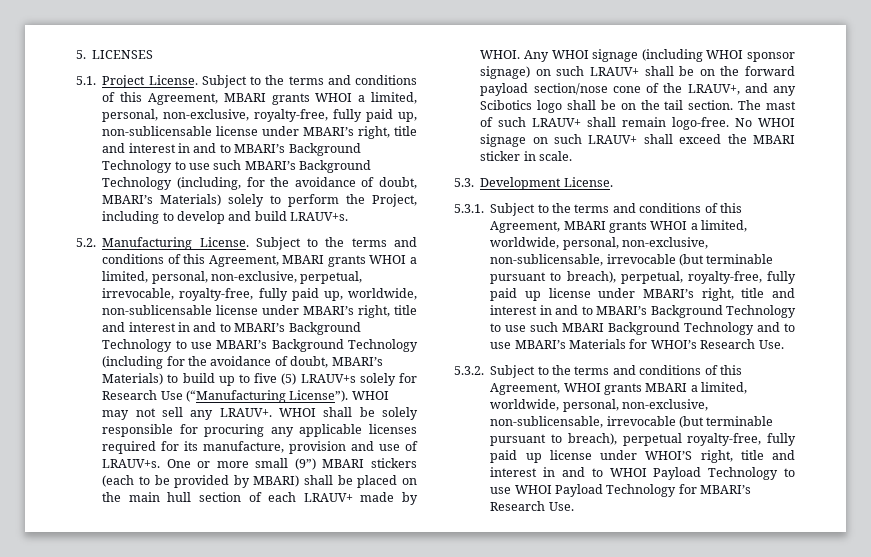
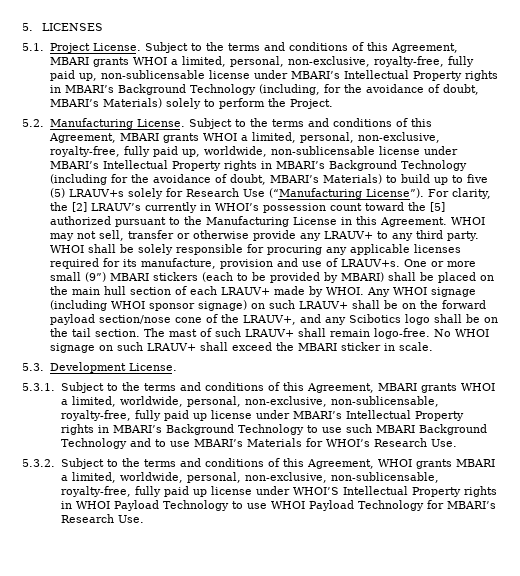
- Subject to the terms and conditions of this Agreement, MBARI grants WHOI a limited, personal, non-exclusive, royalty-free, fully paid up, non-sublicensable license under MBARI’s right, title and interest in and to MBARI’s Background Technology to use such MBARI’s Background Technology (including, for the avoidance of doubt, MBARI’s Materials) solely to perform the Project, including to develop and build LRAUV+s.
+ Subject to the terms and conditions of this Agreement, MBARI grants WHOI a limited, personal, non-exclusive, royalty-free, fully paid up, non-sublicensable license under MBARI’s Intellectual Property rights in MBARI’s Background Technology (including, for the avoidance of doubt, MBARI’s Materials) solely to perform the Project.
- Subject to the terms and conditions of this Agreement, MBARI grants WHOI a limited, personal, non-exclusive, perpetual, irrevocable, royalty-free, fully paid up, worldwide, non-sublicensable license under MBARI’s right, title and interest in and to MBARI’s Background Technology to use MBARI’s Background Technology (including for the avoidance of doubt, MBARI’s Materials) to build up to five (5) LRAUV+s solely for Research Use (“Manufacturing License”).
+ Subject to the terms and conditions of this Agreement, MBARI grants WHOI a limited, personal, non-exclusive, royalty-free, fully paid up, worldwide, non-sublicensable license under MBARI’s Intellectual Property rights in MBARI’s Background Technology (including for the avoidance of doubt, MBARI’s Materials) to build up to five (5) LRAUV+s solely for Research Use (“Manufacturing License”).
- WHOI may not sell any LRAUV+.
+ For clarity, the [2] LRAUV’s currently in WHOI’s possession count toward the [5] authorized pursuant to the Manufacturing License in this Agreement. WHOI may not sell, transfer or otherwise provide any LRAUV+ to any third party.
- 5.3.1. Subject to the terms and conditions of this Agreement, MBARI grants WHOI a limited, worldwide, personal, non-exclusive, non-sublicensable, irrevocable (but terminable pursuant to breach), perpetual, royalty-free, fully paid up license under MBARI’s right, title and interest in and to MBARI’s Background Technology to use such MBARI Background Technology and to use MBARI’s Materials for WHOI’s Research Use.
+ 5.3.1. Subject to the terms and conditions of this Agreement, MBARI grants WHOI a limited, worldwide, personal, non-exclusive, non-sublicensable, royalty-free, fully paid up license under MBARI’s Intellectual Property rights in MBARI’s Background Technology to use such MBARI Background Technology and to use MBARI’s Materials for WHOI’s Research Use.
- 5.3.2. Subject to the terms and conditions of this Agreement, WHOI grants MBARI a limited, worldwide, personal, non-exclusive, non-sublicensable, irrevocable (but terminable pursuant to breach), perpetual royalty-free, fully paid up license under WHOI’S right, title and interest in and to WHOI Payload Technology to use WHOI Payload Technology for MBARI’s Research Use.
+ 5.3.2. Subject to the terms and conditions of this Agreement, WHOI grants MBARI a limited, worldwide, personal, non-exclusive, non-sublicensable, royalty-free, fully paid up license under WHOI’S Intellectual Property rights in WHOI Payload Technology to use WHOI Payload Technology for MBARI’s Research Use.

